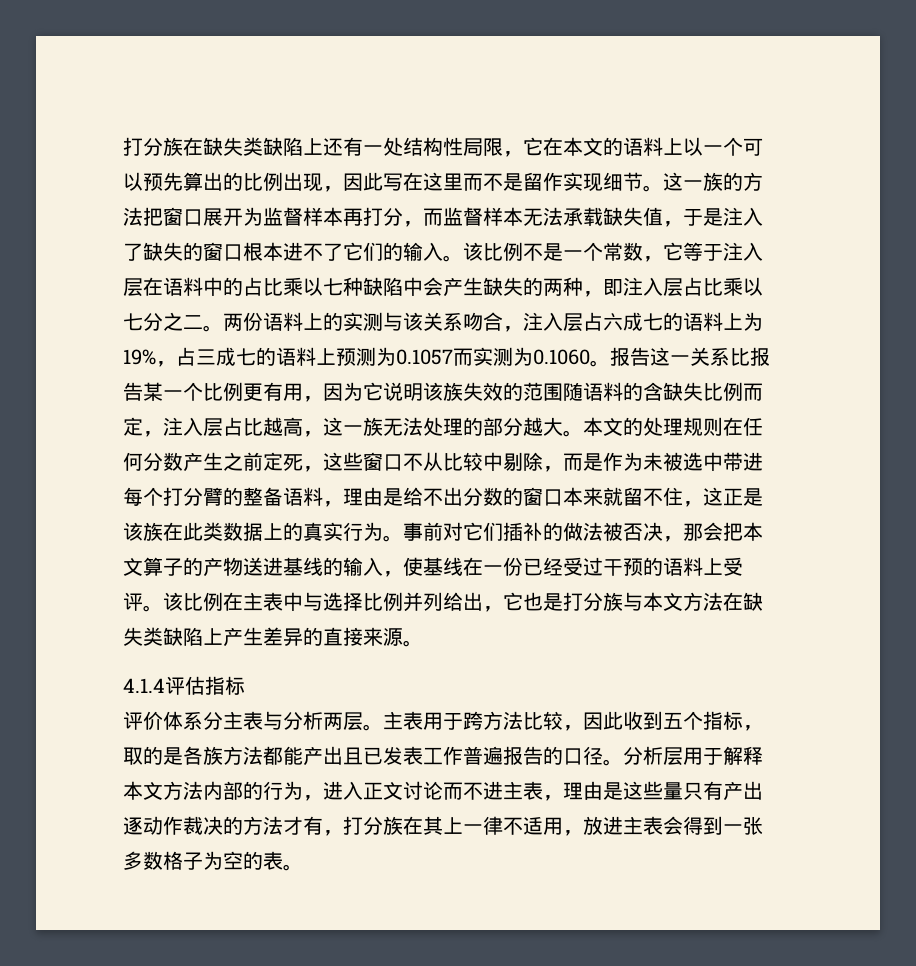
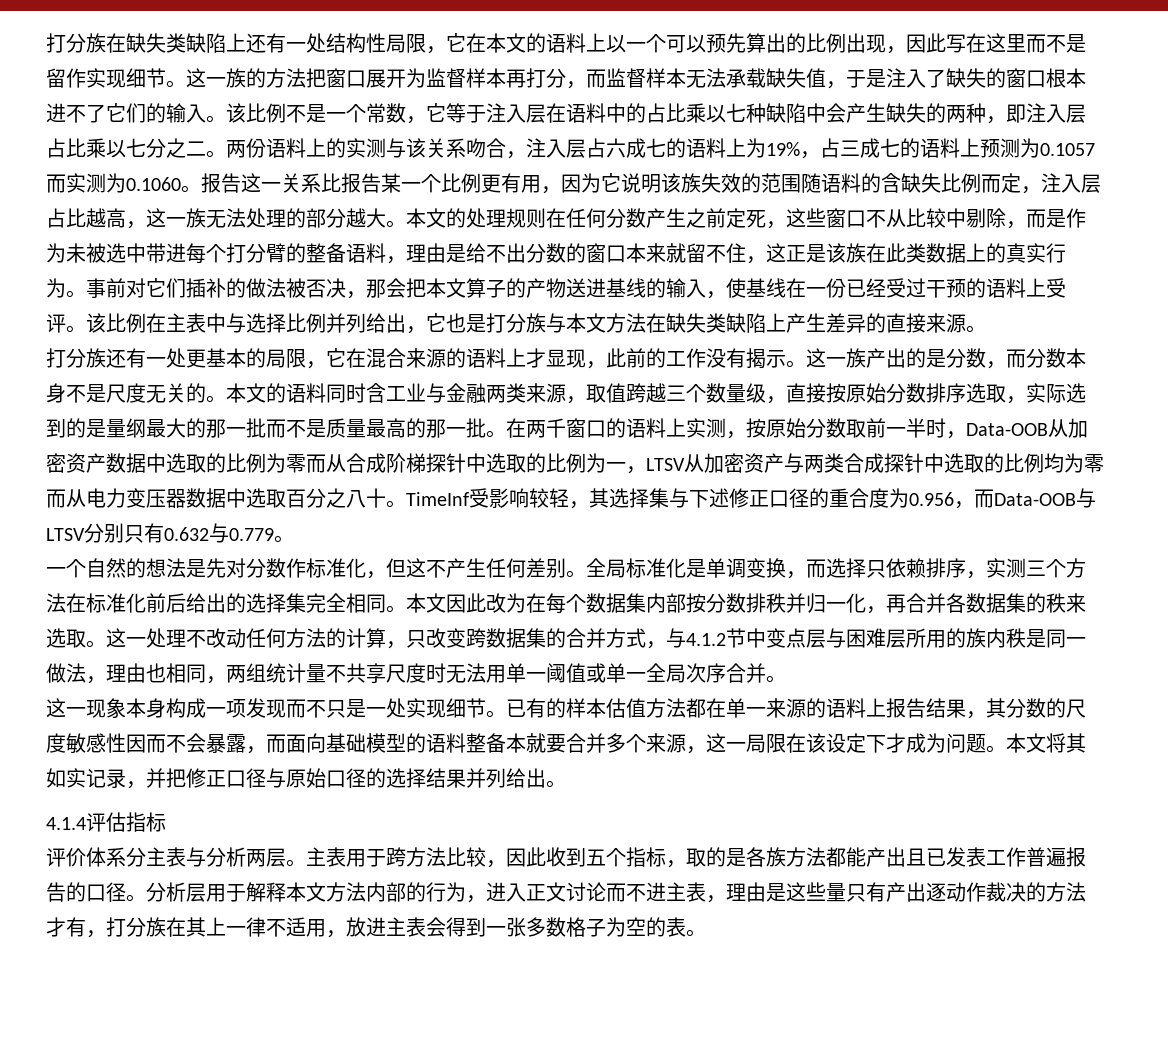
+ 打分族还有一处更基本的局限，它在混合来源的语料上才显现，此前的工作没有揭示。这一族产出的是分数，而分数本身不是尺度无关的。本文的语料同时含工业与金融两类来源，取值跨越三个数量级，直接按原始分数排序选取，实际选到的是量纲最大的那一批而不是质量最高的那一批。在两千窗口的语料上实测，按原始分数取前一半时，Data-OOB从加密资产数据中选取的比例为零而从合成阶梯探针中选取的比例为一，LTSV从加密资产与两类合成探针中选取的比例均为零而从电力变压器数据中选取百分之八十。TimeInf受影响较轻，其选择集与下述修正口径的重合度为0.956，而Data-OOB与LTSV分别只有0.632与0.779。
+ 一个自然的想法是先对分数作标准化，但这不产生任何差别。全局标准化是单调变换，而选择只依赖排序，实测三个方法在标准化前后给出的选择集完全相同。本文因此改为在每个数据集内部按分数排秩并归一化，再合并各数据集的秩来选取。这一处理不改动任何方法的计算，只改变跨数据集的合并方式，与4.1.2节中变点层与困难层所用的族内秩是同一做法，理由也相同，两组统计量不共享尺度时无法用单一阈值或单一全局次序合并。
+ 这一现象本身构成一项发现而不只是一处实现细节。已有的样本估值方法都在单一来源的语料上报告结果，其分数的尺度敏感性因而不会暴露，而面向基础模型的语料整备本就要合并多个来源，这一局限在该设定下才成为问题。本文将其如实记录，并把修正口径与原始口径的选择结果并列给出。

